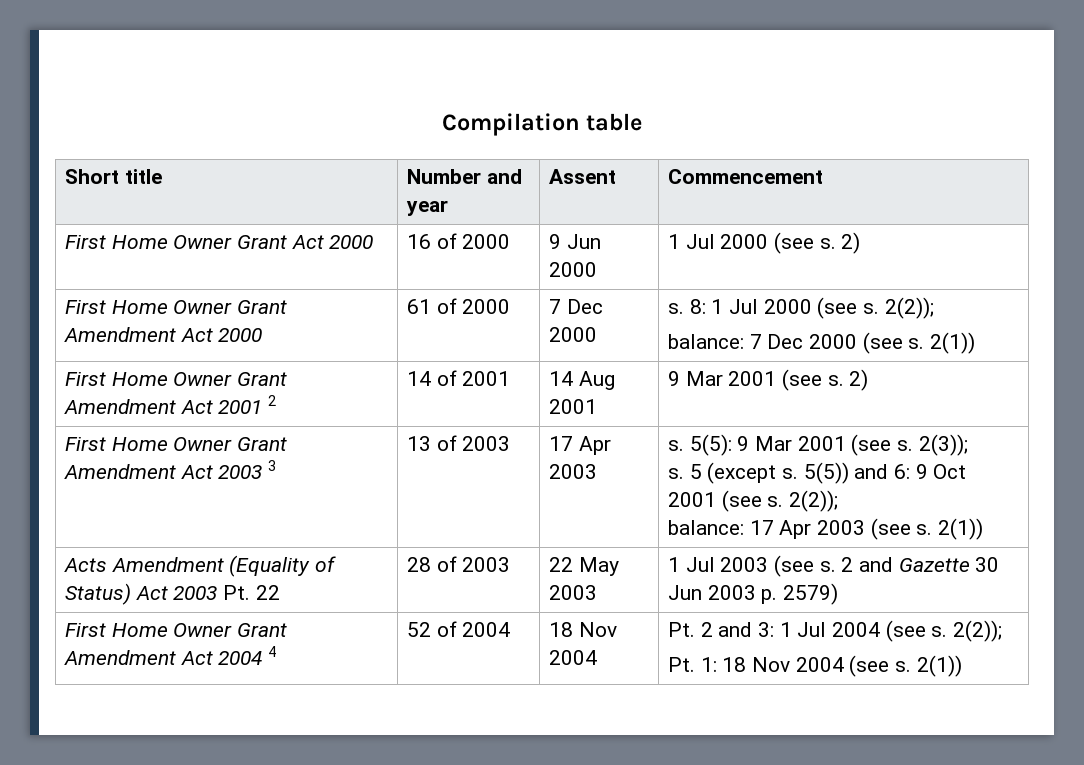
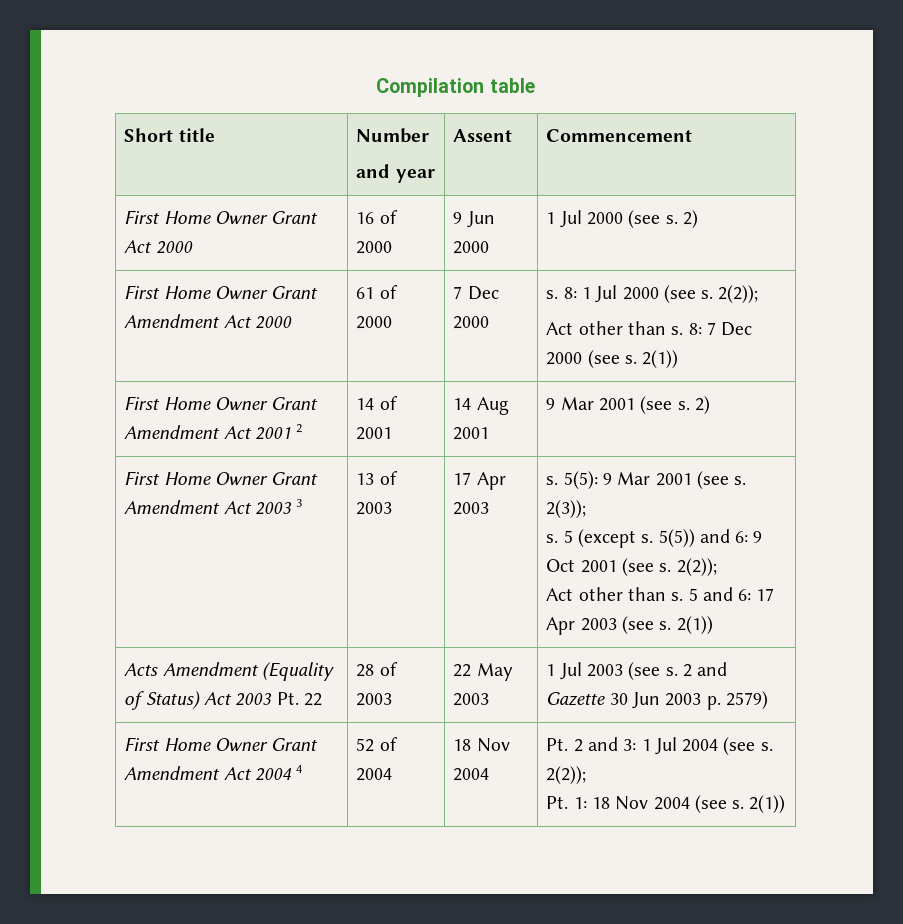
- Short title | Number and year | Assent | Commencement
+ Short title | Number
+ and year | Assent | Commencement
  First Home Owner Grant Amendment Act 2000 | 61 of 2000 | 7 Dec 2000 | s. 8: 1 Jul 2000 (see s. 2(2));
- balance: 7 Dec 2000 (see s. 2(1))
+ Act other than s. 8: 7 Dec 2000 (see s. 2(1))
- balance: 17 Apr 2003 (see s.
+ Act other than s. 5 and 6: 17 Apr 2003 (see s.

